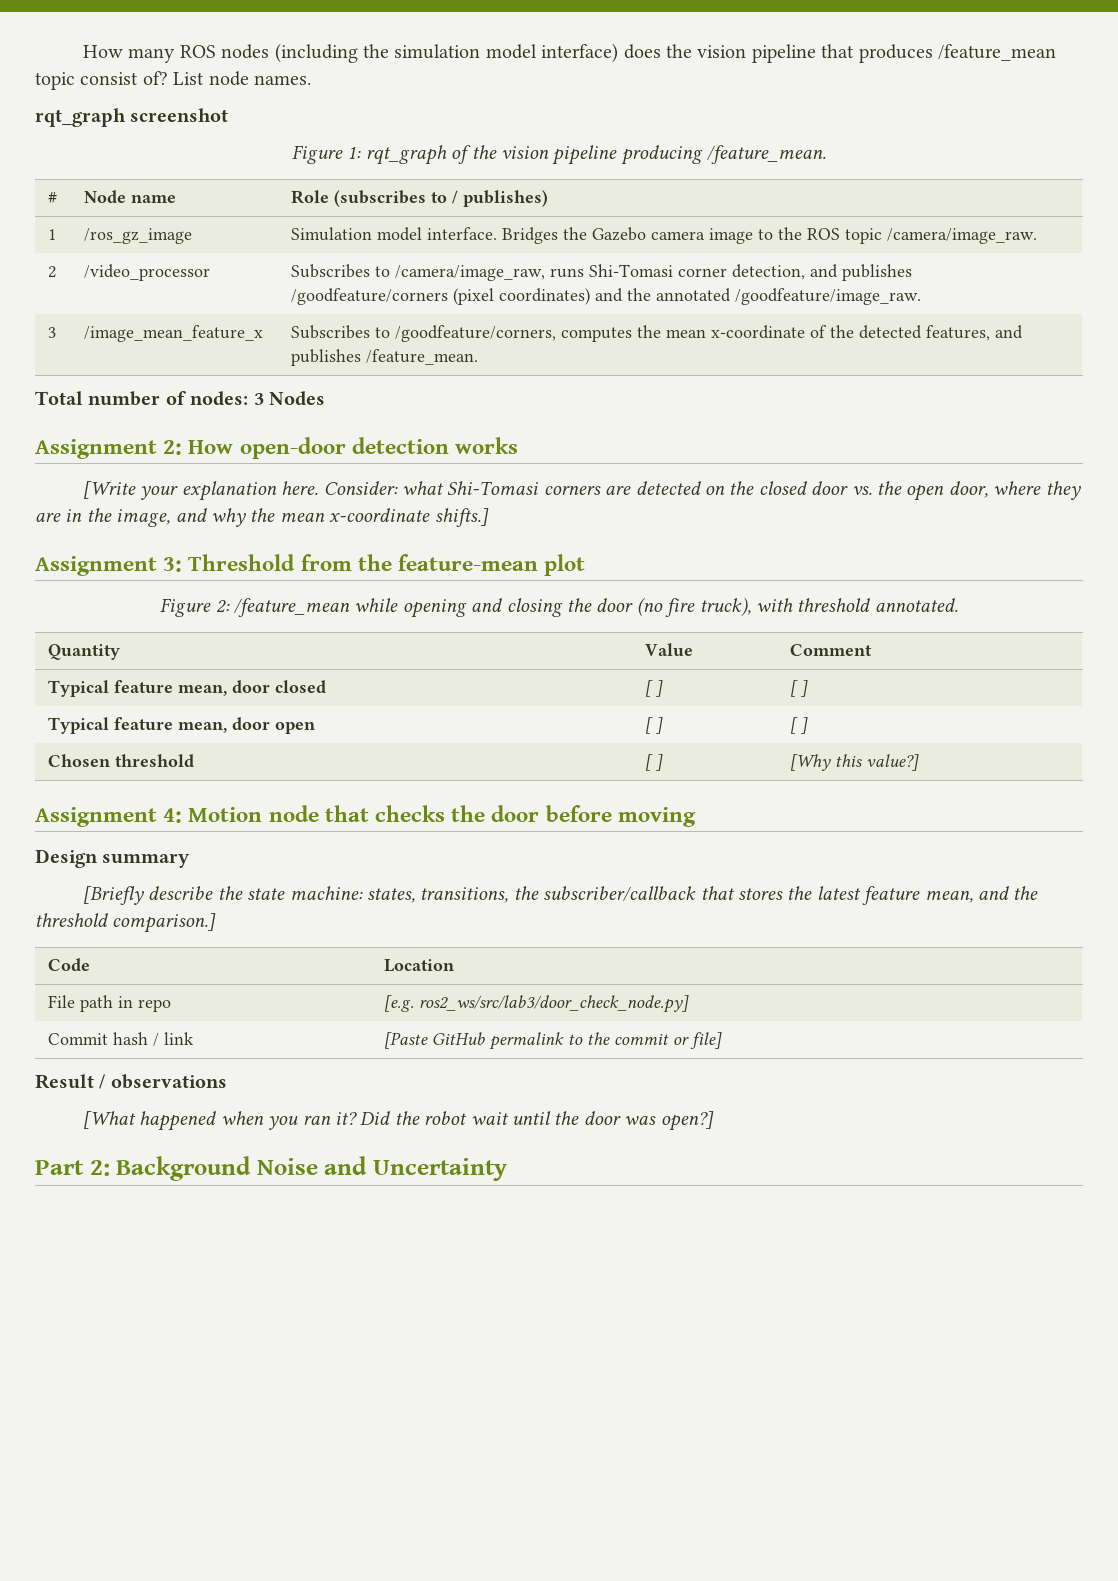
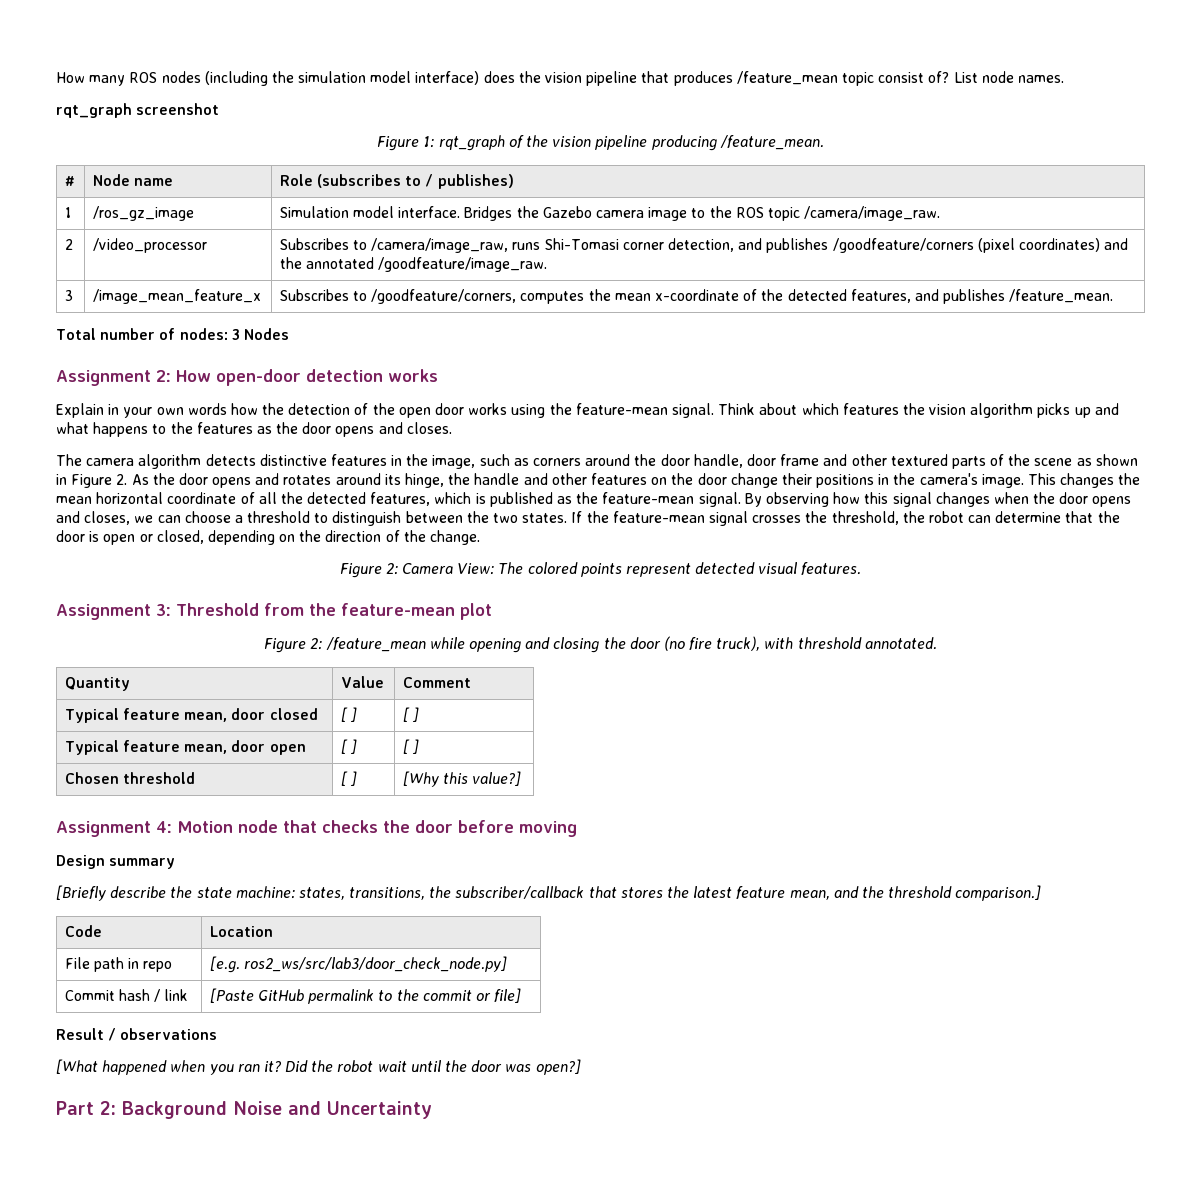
- [Write your explanation here. Consider: what Shi-Tomasi corners are detected on the closed door vs. the open door, where they are in the image, and why the mean x-coordinate shifts.]
+ Explain in your own words how the detection of the open door works using the feature-mean signal. Think about which features the vision algorithm picks up and what happens to the features as the door opens and closes.
+ The camera algorithm detects distinctive features in the image, such as corners around the door handle, door frame and other textured parts of the scene as shown in Figure 2. As the door opens and rotates around its hinge, the handle and other features on the door change their positions in the camera's image. This changes the mean horizontal coordinate of all the detected features, which is published as the feature-mean signal. By observing how this signal changes when the door opens and closes, we can choose a threshold to distinguish between the two states. If the feature-mean signal crosses the threshold, the robot can determine that the door is open or closed, depending on the direction of the change.
+ Figure 2: Camera View: The colored points represent detected visual features.

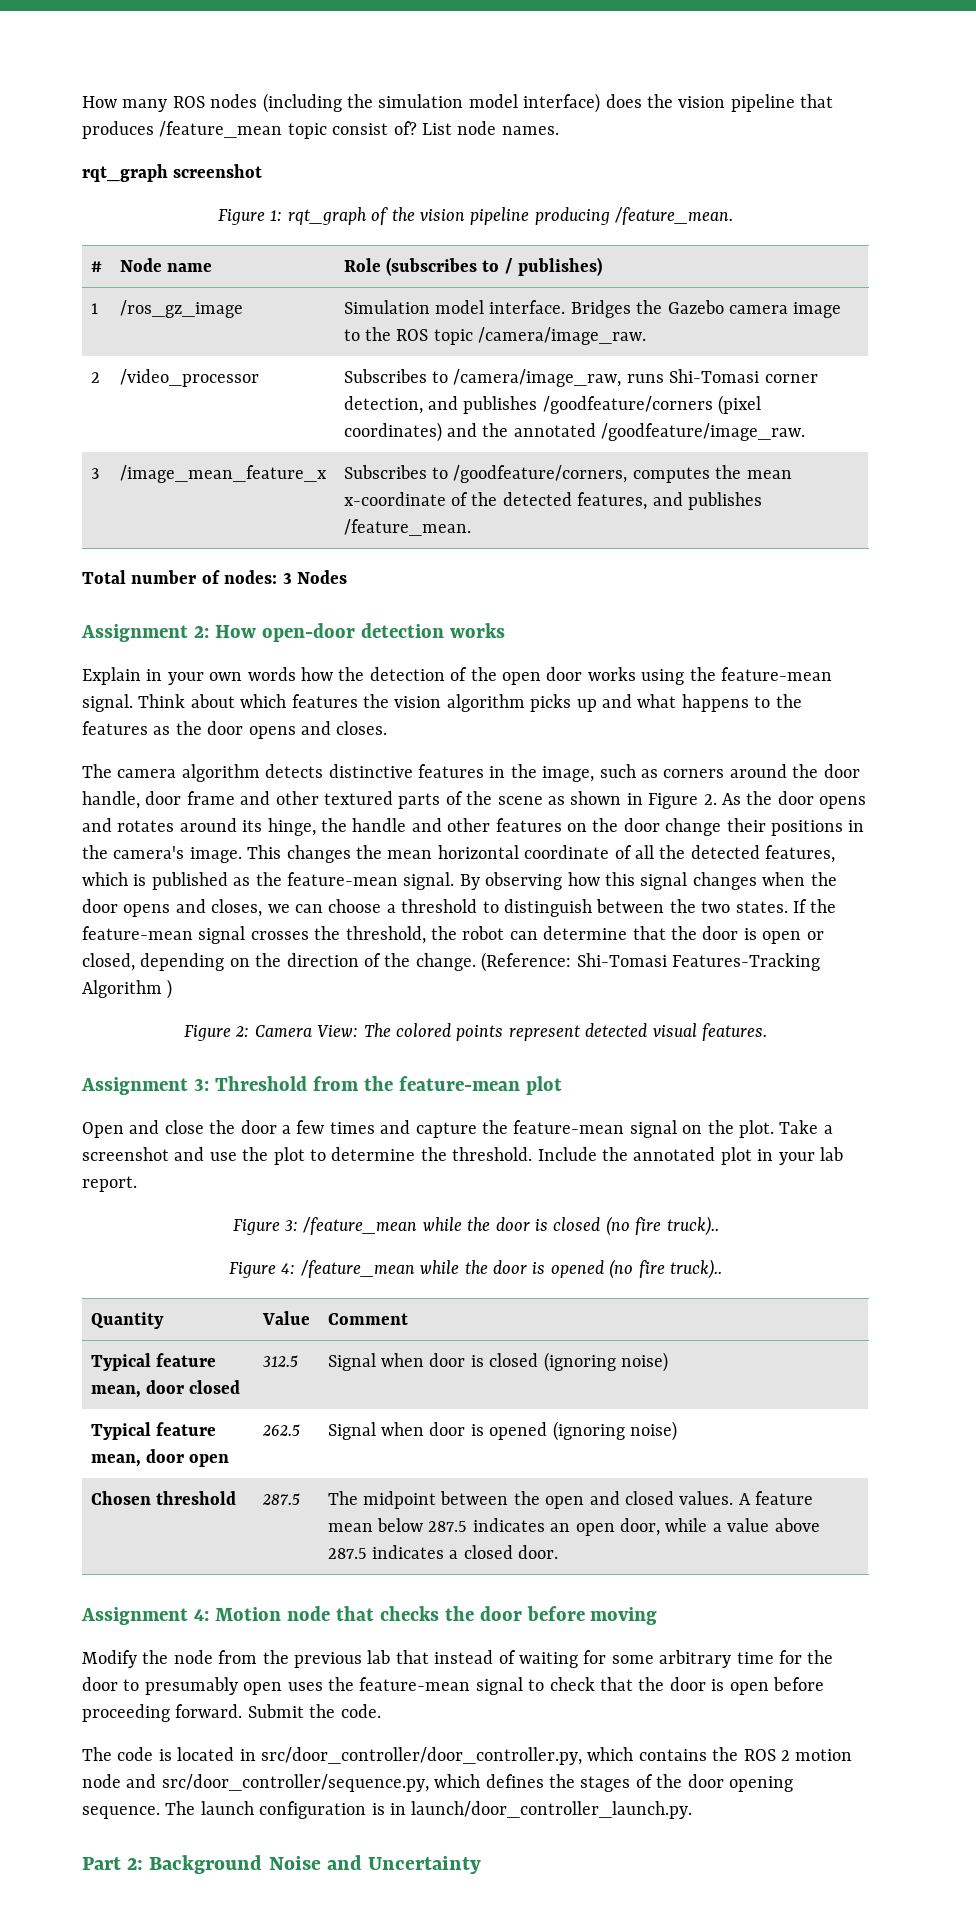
+ (Reference: Shi-Tomasi Features-Tracking Algorithm )
- Figure 2: /feature_mean while opening and closing the door (no fire truck), with threshold annotated.
+ Open and close the door a few times and capture the feature-mean signal on the plot. Take a screenshot and use the plot to determine the threshold. Include the annotated plot in your lab report.
+ Figure 3: /feature_mean while the door is closed (no fire truck)..
+ Figure 4: /feature_mean while the door is opened (no fire truck)..
- Typical feature mean, door closed | [ ] | [ ]
+ Typical feature mean, door closed | 312.5 | Signal when door is closed (ignoring noise)
- Typical feature mean, door open | [ ] | [ ]
- Chosen threshold | [ ] | [Why this value?]
+ Typical feature mean, door open | 262.5 | Signal when door is opened (ignoring noise)
+ Chosen threshold | 287.5 | The midpoint between the open and closed values. A feature mean below 287.5 indicates an open door, while a value above 287.5 indicates a closed door.
- Design summary
- [Briefly describe the state machine: states, transitions, the subscriber/callback that stores the latest feature mean, and the threshold comparison.]
- Code | Location
- File path in repo | [e.g. ros2_ws/src/lab3/door_check_node.py]
- Commit hash / link | [Paste GitHub permalink to the commit or file]
- Result / observations
- [What happened when you ran it? Did the robot wait until the door was open?]
+ Modify the node from the previous lab that instead of waiting for some arbitrary time for the door to presumably open uses the feature-mean signal to check that the door is open before proceeding forward. Submit the code.
+ The code is located in src/door_controller/door_controller.py, which contains the ROS 2 motion node and src/door_controller/sequence.py, which defines the stages of the door opening sequence. The launch configuration is in launch/door_controller_launch.py.

